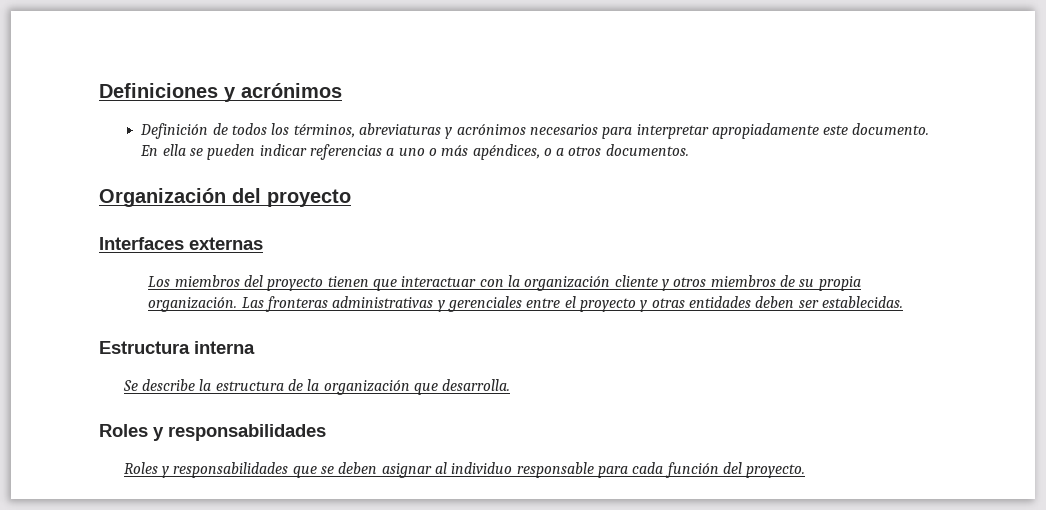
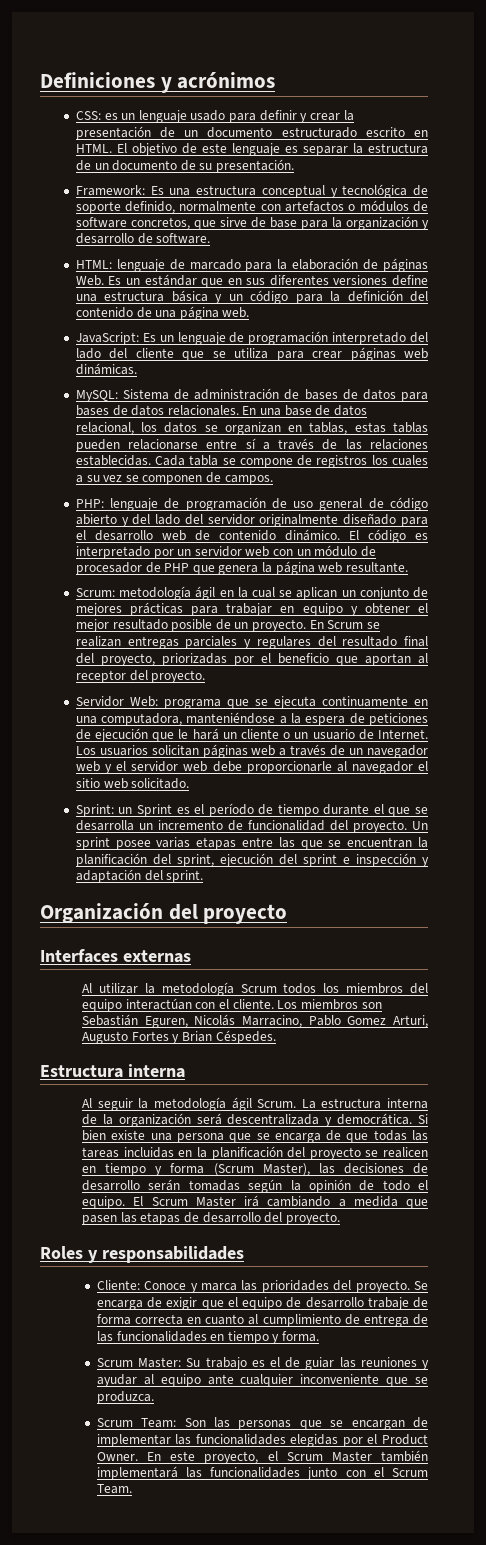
- Definición de todos los términos, abreviaturas y acrónimos necesarios para interpretar apropiadamente este documento. En ella se pueden indicar referencias a uno o más apéndices, o a otros documentos.
+ CSS: es un lenguaje usado para definir y crear la presentación de un documento estructurado escrito en HTML. El objetivo de este lenguaje es separar la estructura de un documento de su presentación.
+ Framework: Es una estructura conceptual y tecnológica de soporte definido, normalmente con artefactos o módulos de software concretos, que sirve de base para la organización y desarrollo de software.
+ HTML: lenguaje de marcado para la elaboración de páginas Web. Es un estándar que en sus diferentes versiones define una estructura básica y un código para la definición del contenido de una página web.
+ JavaScript: Es un lenguaje de programación interpretado del lado del cliente que se utiliza para crear páginas web dinámicas.
+ MySQL: Sistema de administración de bases de datos para bases de datos relacionales. En una base de datos relacional, los datos se organizan en tablas, estas tablas pueden relacionarse entre sí a través de las relaciones establecidas. Cada tabla se compone de registros los cuales a su vez se componen de campos.
+ PHP: lenguaje de programación de uso general de código abierto y del lado del servidor originalmente diseñado para el desarrollo web de contenido dinámico. El código es interpretado por un servidor web con un módulo de procesador de PHP que genera la página web resultante.
+ Scrum: metodología ágil en la cual se aplican un conjunto de mejores prácticas para trabajar en equipo y obtener el mejor resultado posible de un proyecto. En Scrum se realizan entregas parciales y regulares del resultado final del proyecto, priorizadas por el beneficio que aportan al receptor del proyecto.
+ Servidor Web: programa que se ejecuta continuamente en una computadora, manteniéndose a la espera de peticiones de ejecución que le hará un cliente o un usuario de Internet. Los usuarios solicitan páginas web a través de un navegador web y el servidor web debe proporcionarle al navegador el sitio web solicitado.
+ Sprint: un Sprint es el período de tiempo durante el que se desarrolla un incremento de funcionalidad del proyecto. Un sprint posee varias etapas entre las que se encuentran la planificación del sprint, ejecución del sprint e inspección y adaptación del sprint.
- Los miembros del proyecto tienen que interactuar con la organización cliente y otros miembros de su propia organización. Las fronteras administrativas y gerenciales entre el proyecto y otras entidades deben ser establecidas.
+ Al utilizar la metodología Scrum todos los miembros del equipo interactúan con el cliente. Los miembros son Sebastián Eguren, Nicolás Marracino, Pablo Gomez Arturi, Augusto Fortes y Brian Céspedes.
  Estructura interna
- Se describe la estructura de la organización que desarrolla.
+ Al seguir la metodología ágil Scrum. La estructura interna de la organización será descentralizada y democrática. Si bien existe una persona que se encarga de que todas las tareas incluidas en la planificación del proyecto se realicen en tiempo y forma (Scrum Master), las decisiones de desarrollo serán tomadas según la opinión de todo el equipo. El Scrum Master irá cambiando a medida que pasen las etapas de desarrollo del proyecto.
  Roles y responsabilidades
- Roles y responsabilidades que se deben asignar al individuo responsable para cada función del proyecto.
+ Cliente: Conoce y marca las prioridades del proyecto. Se encarga de exigir que el equipo de desarrollo trabaje de forma correcta en cuanto al cumplimiento de entrega de las funcionalidades en tiempo y forma.
+ Scrum Master: Su trabajo es el de guiar las reuniones y ayudar al equipo ante cualquier inconveniente que se produzca.
+ Scrum Team: Son las personas que se encargan de implementar las funcionalidades elegidas por el Product Owner. En este proyecto, el Scrum Master también implementará las funcionalidades junto con el Scrum Team.

